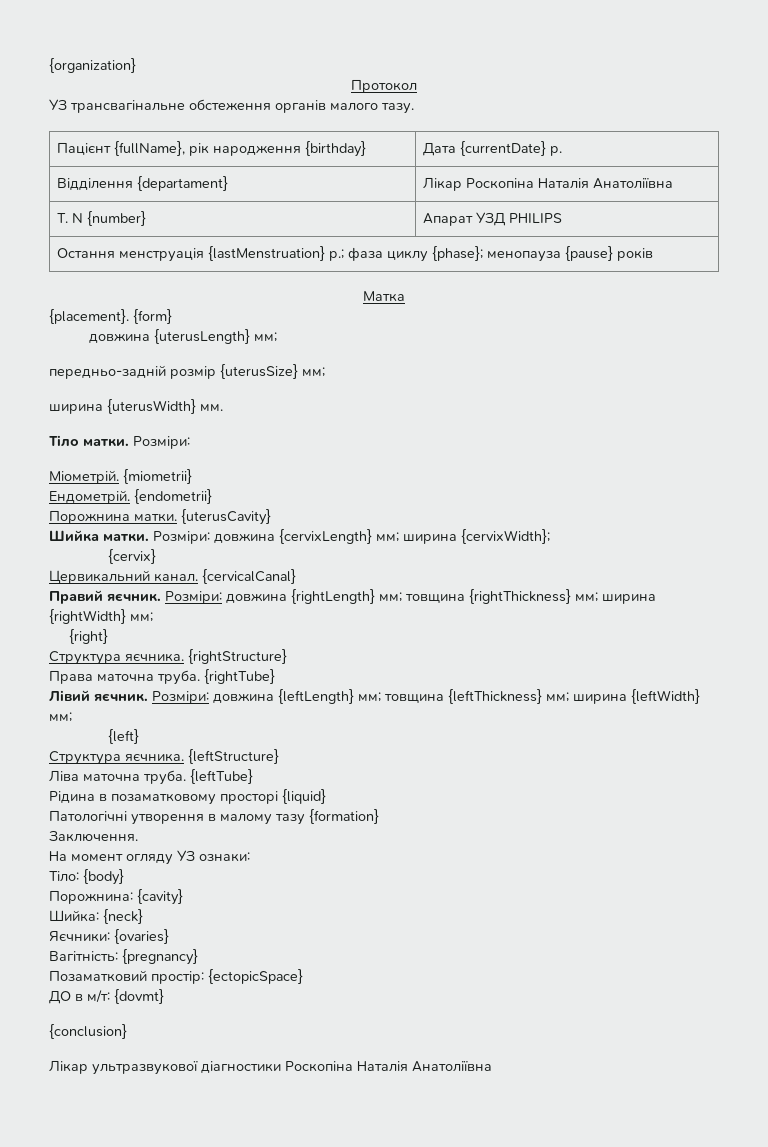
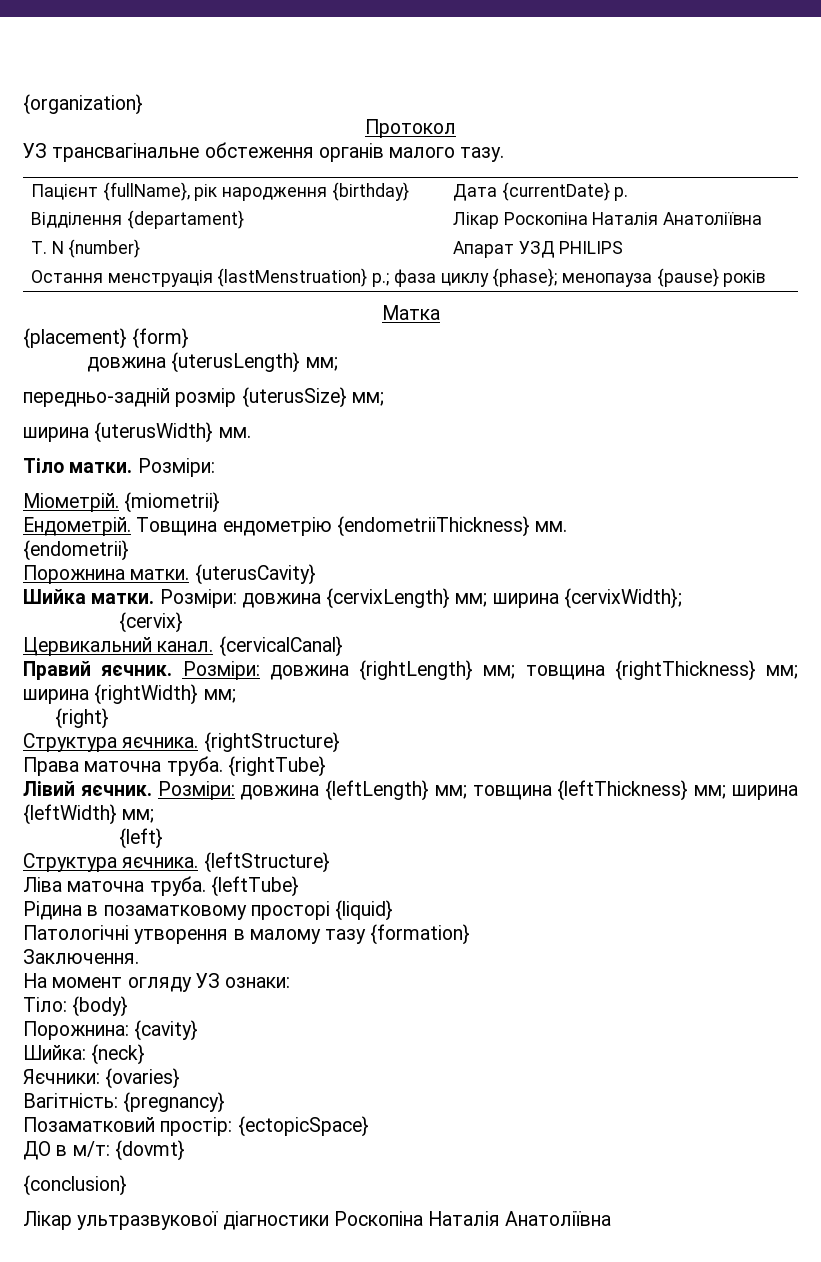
- {placement}. {form}
+ {placement} {form}
- Ендометрій. {endometrii}
+ Ендометрій. Товщина ендометрію {endometriiThickness} мм.
+ {endometrii}

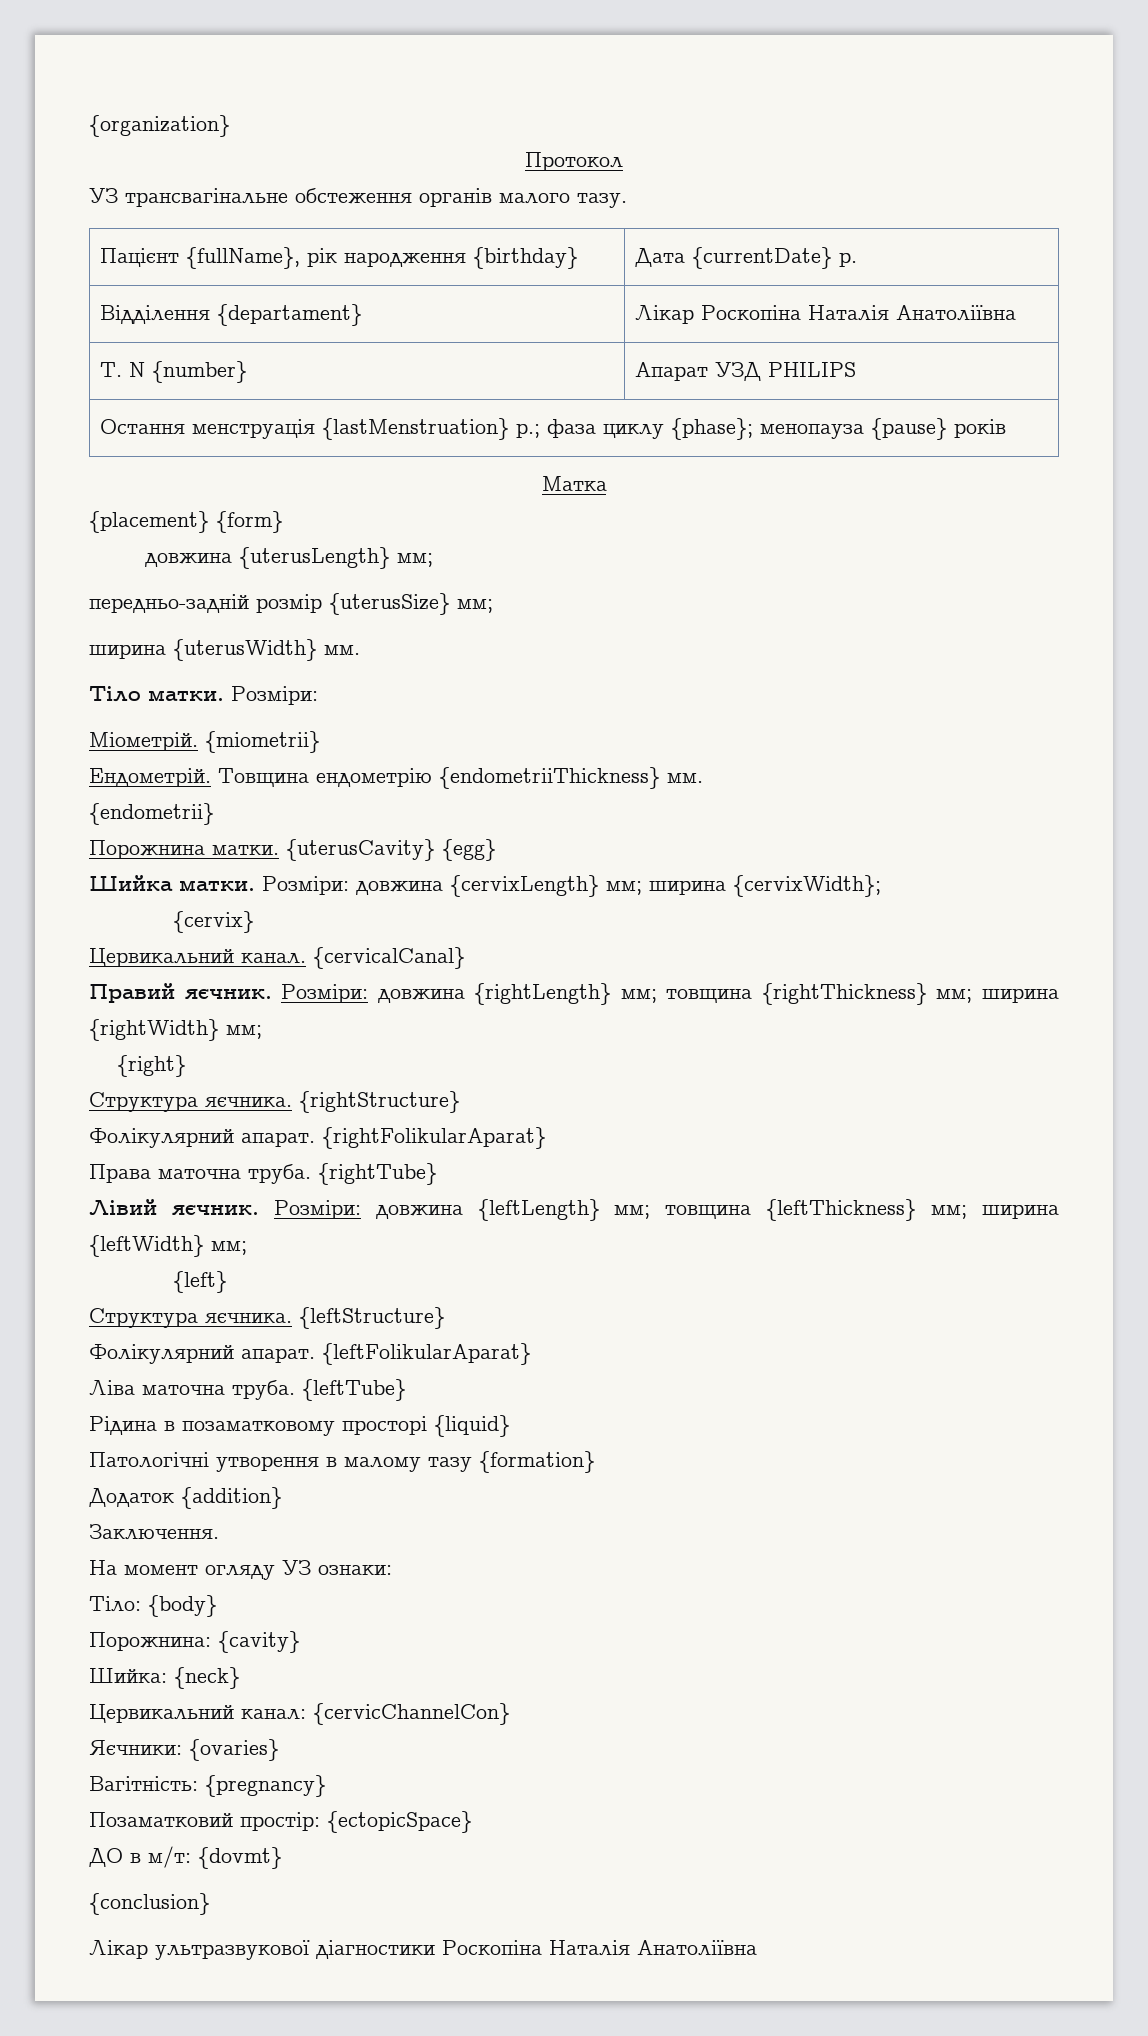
- {uterusCavity}
+ {uterusCavity} {egg}
+ Фолікулярний апарат. {rightFolikularAparat}
+ Фолікулярний апарат. {leftFolikularAparat}
+ Додаток {addition}
+ Цервикальний канал: {cervicChannelCon}

